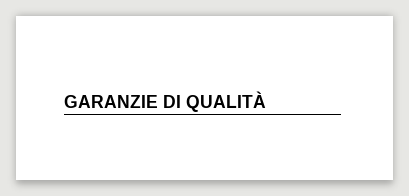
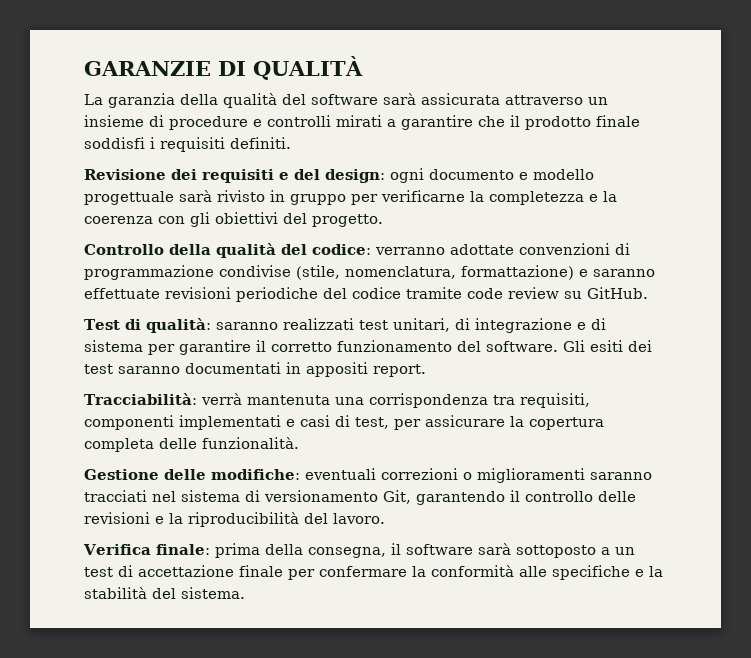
+ La garanzia della qualità del software sarà assicurata attraverso un insieme di procedure e controlli mirati a garantire che il prodotto finale soddisfi i requisiti definiti.
+ Revisione dei requisiti e del design: ogni documento e modello progettuale sarà rivisto in gruppo per verificarne la completezza e la coerenza con gli obiettivi del progetto.
+ Controllo della qualità del codice: verranno adottate convenzioni di programmazione condivise (stile, nomenclatura, formattazione) e saranno effettuate revisioni periodiche del codice tramite code review su GitHub.
+ Test di qualità: saranno realizzati test unitari, di integrazione e di sistema per garantire il corretto funzionamento del software. Gli esiti dei test saranno documentati in appositi report.
+ Tracciabilità: verrà mantenuta una corrispondenza tra requisiti, componenti implementati e casi di test, per assicurare la copertura completa delle funzionalità.
+ Gestione delle modifiche: eventuali correzioni o miglioramenti saranno tracciati nel sistema di versionamento Git, garantendo il controllo delle revisioni e la riproducibilità del lavoro.
+ Verifica finale: prima della consegna, il software sarà sottoposto a un test di accettazione finale per confermare la conformità alle specifiche e la stabilità del sistema.

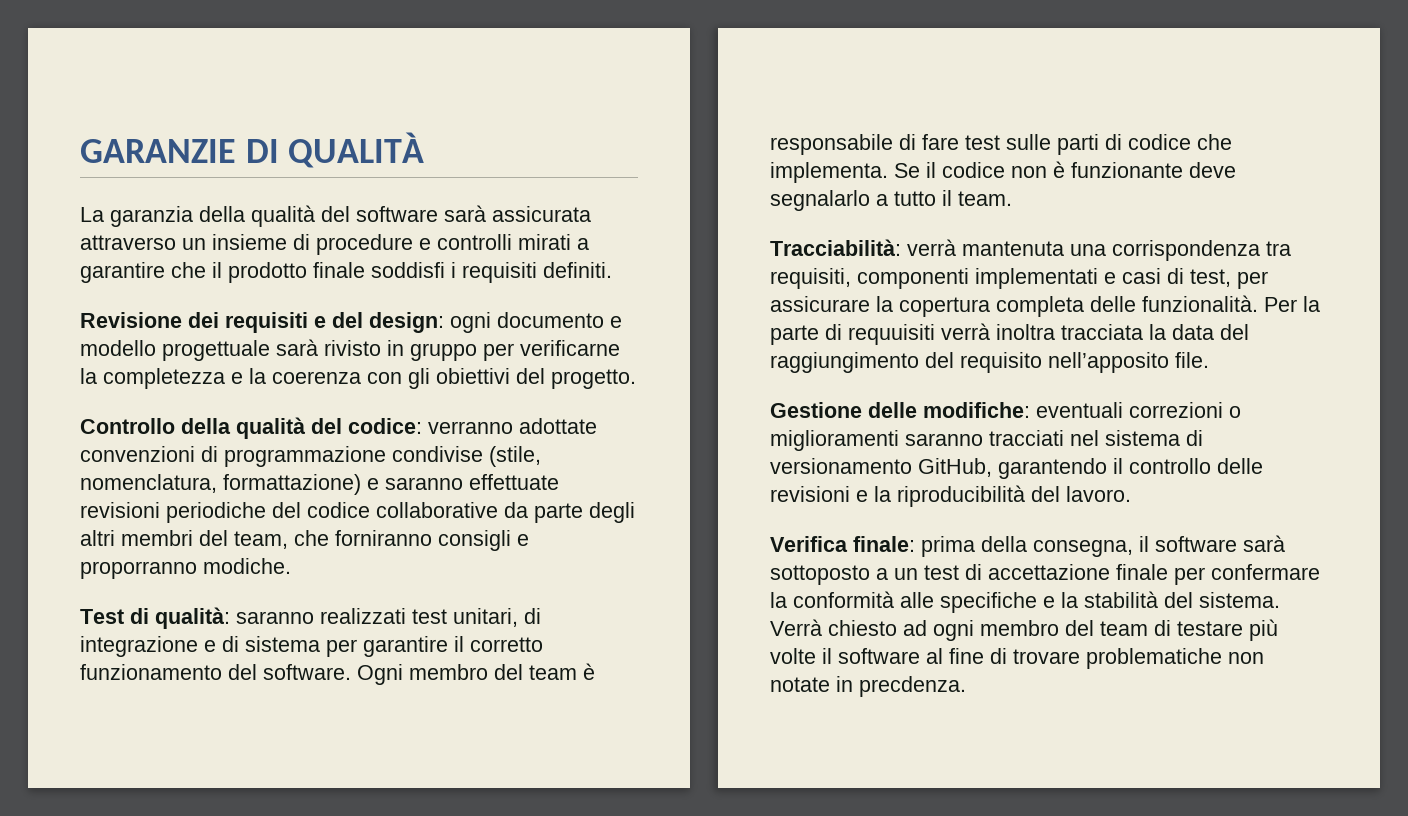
- Controllo della qualità del codice: verranno adottate convenzioni di programmazione condivise (stile, nomenclatura, formattazione) e saranno effettuate revisioni periodiche del codice tramite code review su GitHub.
+ Controllo della qualità del codice: verranno adottate convenzioni di programmazione condivise (stile, nomenclatura, formattazione) e saranno effettuate revisioni periodiche del codice collaborative da parte degli altri membri del team, che forniranno consigli e proporranno modiche.
- Gli esiti dei test saranno documentati in appositi report.
+ Ogni membro del team è responsabile di fare test sulle parti di codice che implementa. Se il codice non è funzionante deve segnalarlo a tutto il team.
+ Per la parte di requuisiti verrà inoltra tracciata la data del raggiungimento del requisito nell’apposito file.
- Gestione delle modifiche: eventuali correzioni o miglioramenti saranno tracciati nel sistema di versionamento Git, garantendo il controllo delle revisioni e la riproducibilità del lavoro.
+ Gestione delle modifiche: eventuali correzioni o miglioramenti saranno tracciati nel sistema di versionamento GitHub, garantendo il controllo delle revisioni e la riproducibilità del lavoro.
+ Verrà chiesto ad ogni membro del team di testare più volte il software al fine di trovare problematiche non notate in precdenza.

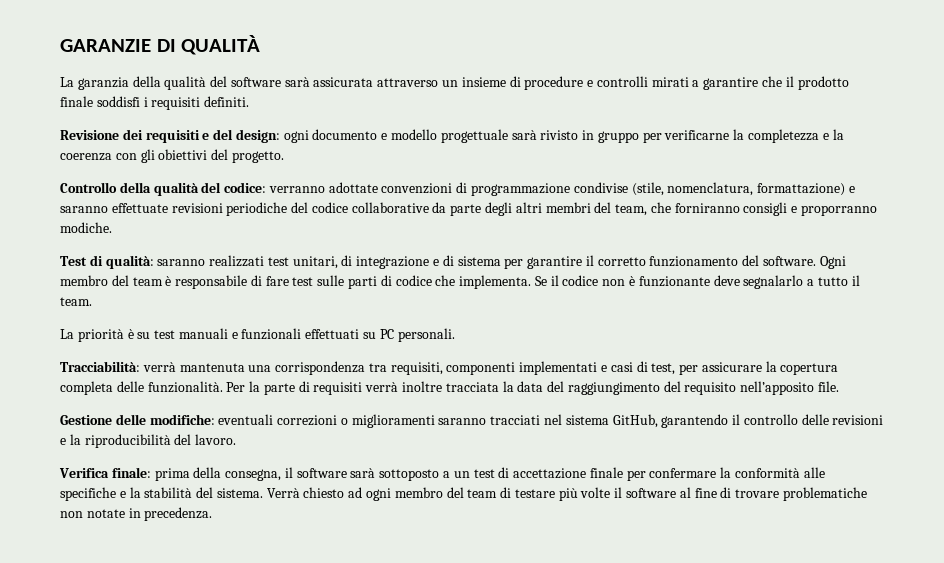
+ La priorità è su test manuali e funzionali effettuati su PC personali.
- Per la parte di requuisiti verrà inoltra tracciata la data del raggiungimento del requisito nell’apposito file.
+ Per la parte di requisiti verrà inoltre tracciata la data del raggiungimento del requisito nell’apposito file.
- Gestione delle modifiche: eventuali correzioni o miglioramenti saranno tracciati nel sistema di versionamento GitHub, garantendo il controllo delle revisioni e la riproducibilità del lavoro.
+ Gestione delle modifiche: eventuali correzioni o miglioramenti saranno tracciati nel sistema GitHub, garantendo il controllo delle revisioni e la riproducibilità del lavoro.
- Verrà chiesto ad ogni membro del team di testare più volte il software al fine di trovare problematiche non notate in precdenza.
+ Verrà chiesto ad ogni membro del team di testare più volte il software al fine di trovare problematiche non notate in precedenza.

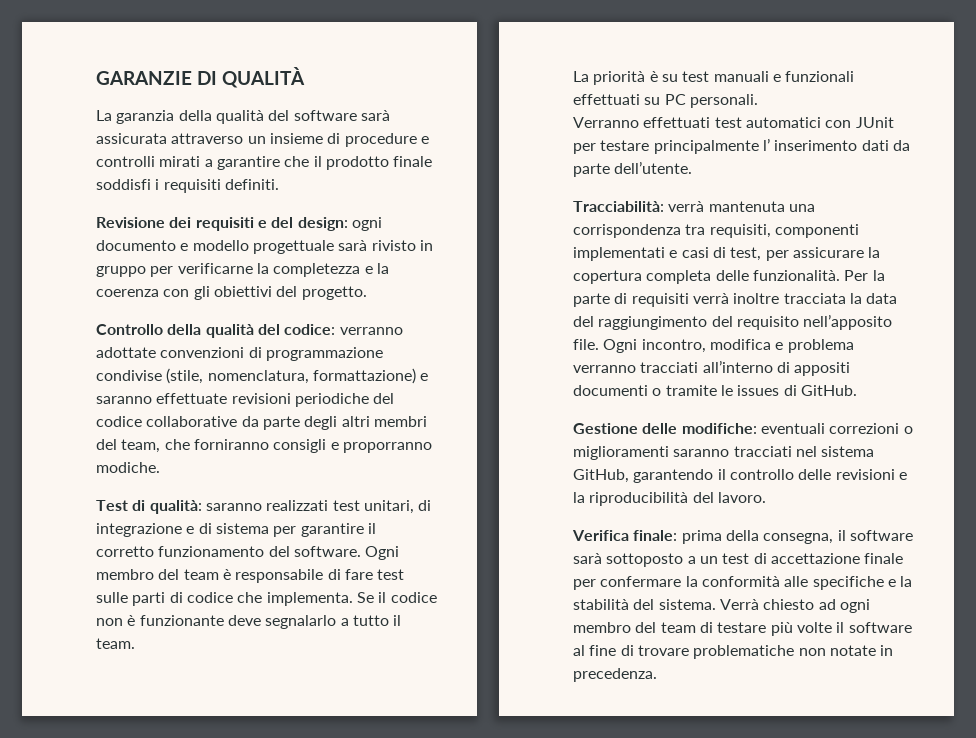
+ Verranno effettuati test automatici con JUnit per testare principalmente l’ inserimento dati da parte dell’utente.
+ Ogni incontro, modifica e problema verranno tracciati all’interno di appositi documenti o tramite le issues di GitHub.

